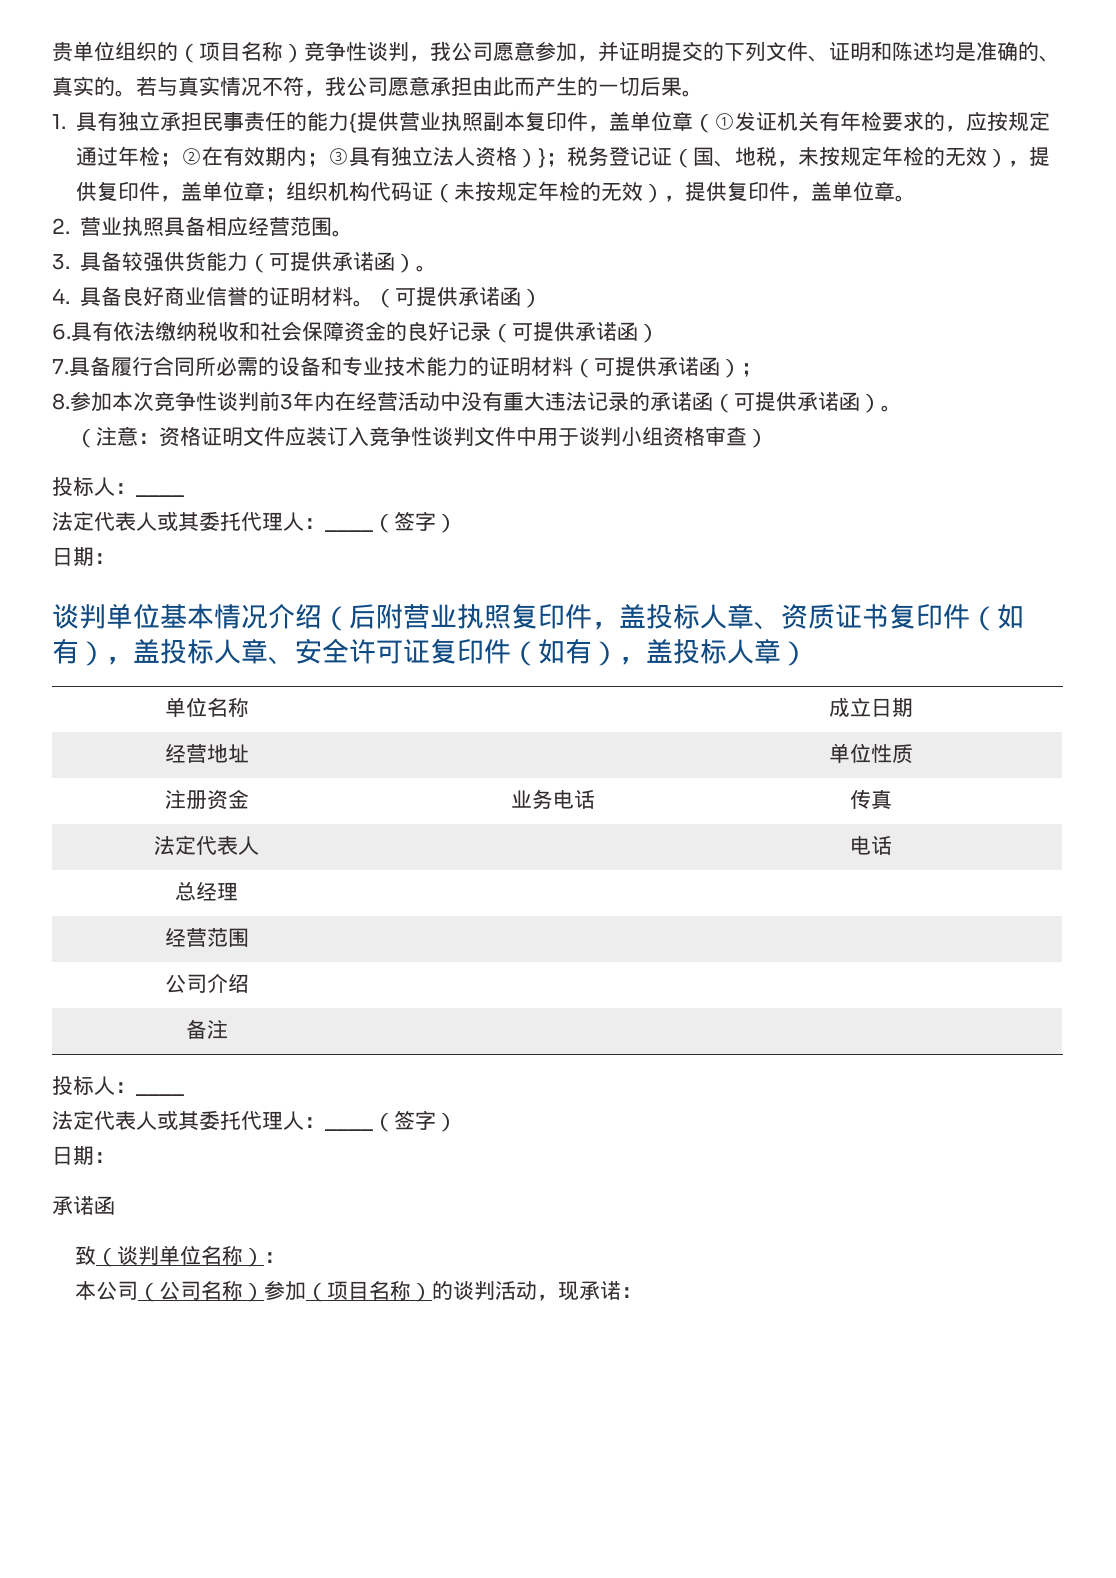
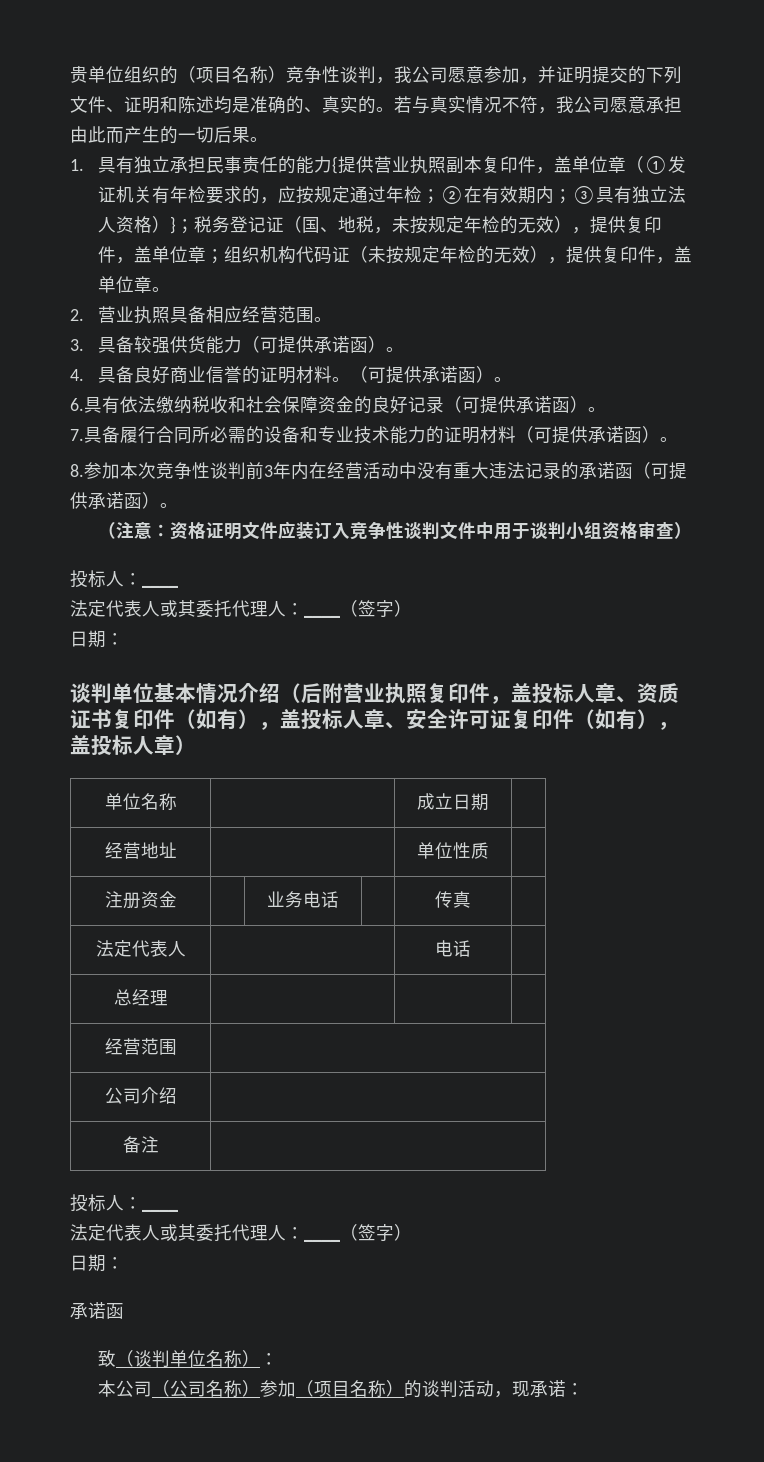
- 4.具备良好商业信誉的证明材料。（可提供承诺函）
+ 4.具备良好商业信誉的证明材料。（可提供承诺函）。
- 6.具有依法缴纳税收和社会保障资金的良好记录（可提供承诺函）
+ 6.具有依法缴纳税收和社会保障资金的良好记录（可提供承诺函）。
- 7.具备履行合同所必需的设备和专业技术能力的证明材料（可提供承诺函）；
+ 7.具备履行合同所必需的设备和专业技术能力的证明材料（可提供承诺函）。

